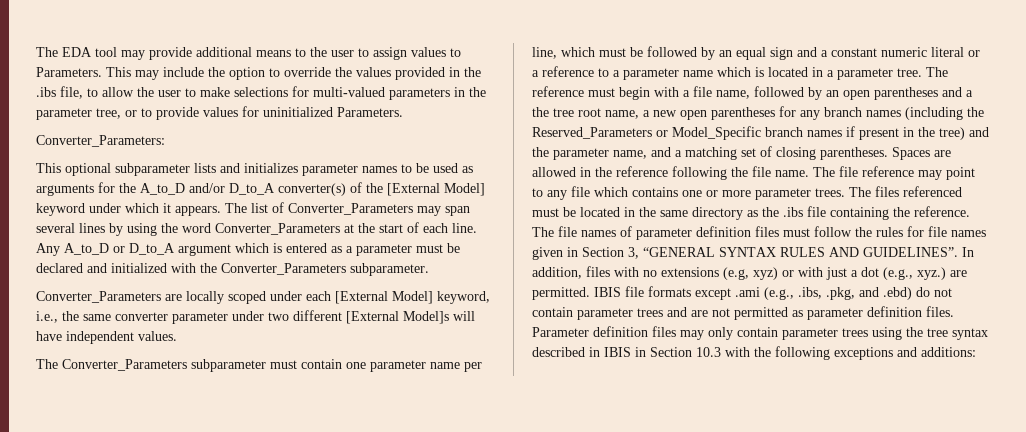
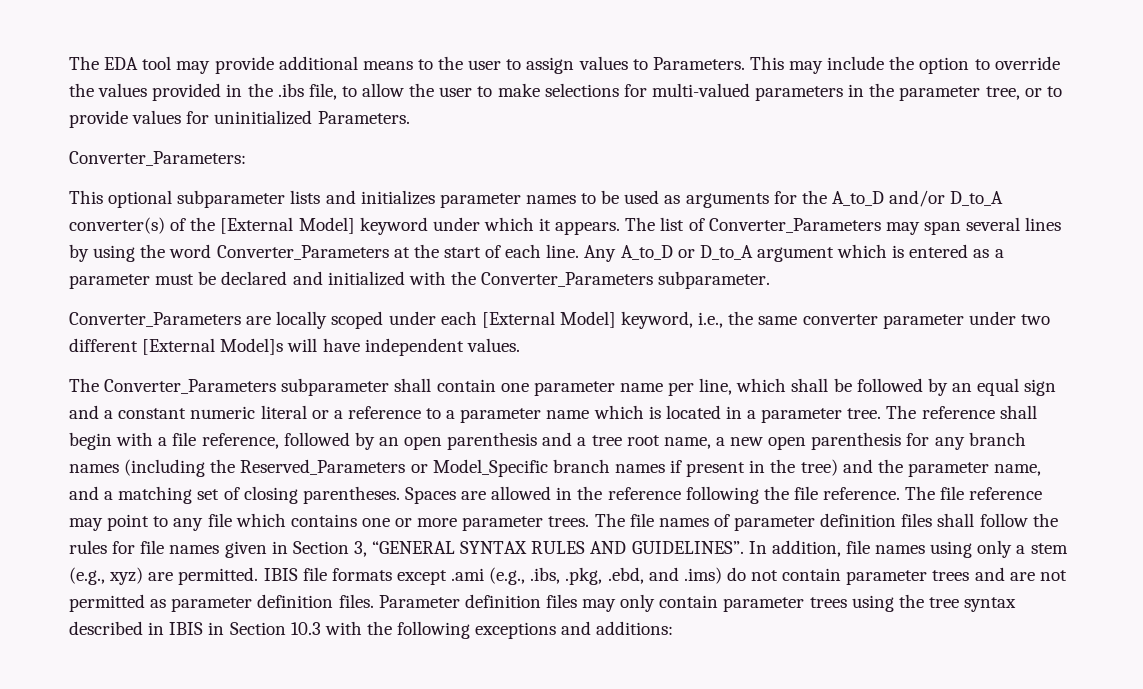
- The Converter_Parameters subparameter must contain one parameter name per line, which must be followed by an equal sign and a constant numeric literal or a reference to a parameter name which is located in a parameter tree.
+ The Converter_Parameters subparameter shall contain one parameter name per line, which shall be followed by an equal sign and a constant numeric literal or a reference to a parameter name which is located in a parameter tree.
- The reference must begin with a file name, followed by an open parentheses and a the tree root name, a new open parentheses for any branch names (including the Reserved_Parameters or Model_Specific branch names if present in the tree) and the parameter name, and a matching set of closing parentheses.
+ The reference shall begin with a file reference, followed by an open parenthesis and a tree root name, a new open parenthesis for any branch names (including the Reserved_Parameters or Model_Specific branch names if present in the tree) and the parameter name, and a matching set of closing parentheses.
- Spaces are allowed in the reference following the file name.
+ Spaces are allowed in the reference following the file reference.
- The files referenced must be located in the same directory as the .ibs file containing the reference. The file names of parameter definition files must follow the rules for file names given in Section 3, “GENERAL SYNTAX RULES AND GUIDELINES”.
+ The file names of parameter definition files shall follow the rules for file names given in Section 3, “GENERAL SYNTAX RULES AND GUIDELINES”.
- In addition, files with no extensions (e.g, xyz) or with just a dot (e.g., xyz.) are permitted.
+ In addition, file names using only a stem (e.g., xyz) are permitted.
- IBIS file formats except .ami (e.g., .ibs, .pkg, and .ebd) do not contain parameter trees and are not permitted as parameter definition files.
+ IBIS file formats except .ami (e.g., .ibs, .pkg, .ebd, and .ims) do not contain parameter trees and are not permitted as parameter definition files.

